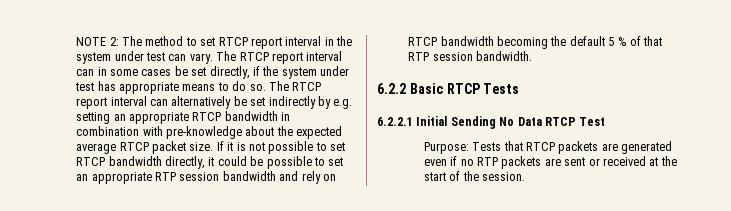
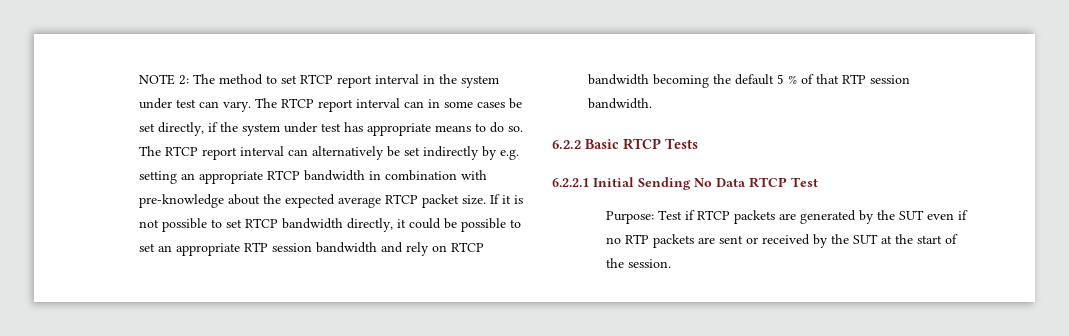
- Purpose: Tests that RTCP packets are generated even if no RTP packets are sent or received at the start of the session.
+ Purpose: Test if RTCP packets are generated by the SUT even if no RTP packets are sent or received by the SUT at the start of the session.

